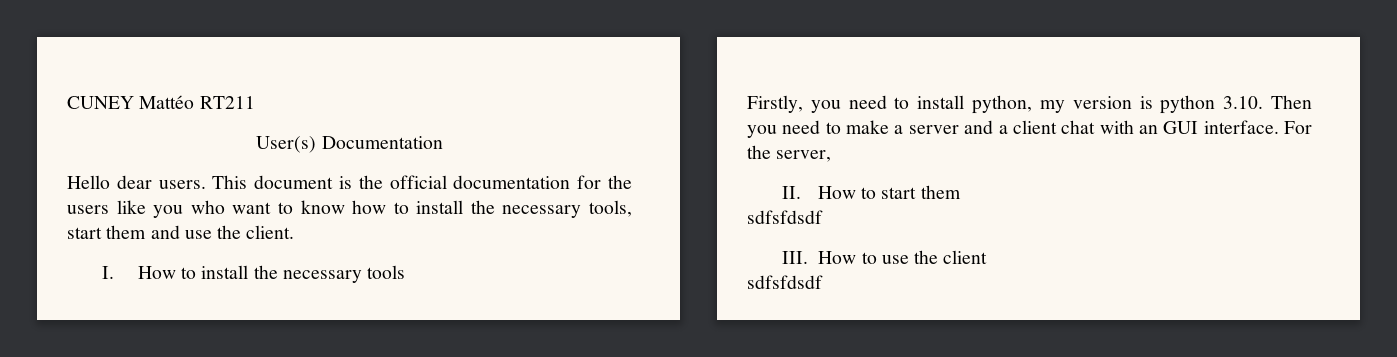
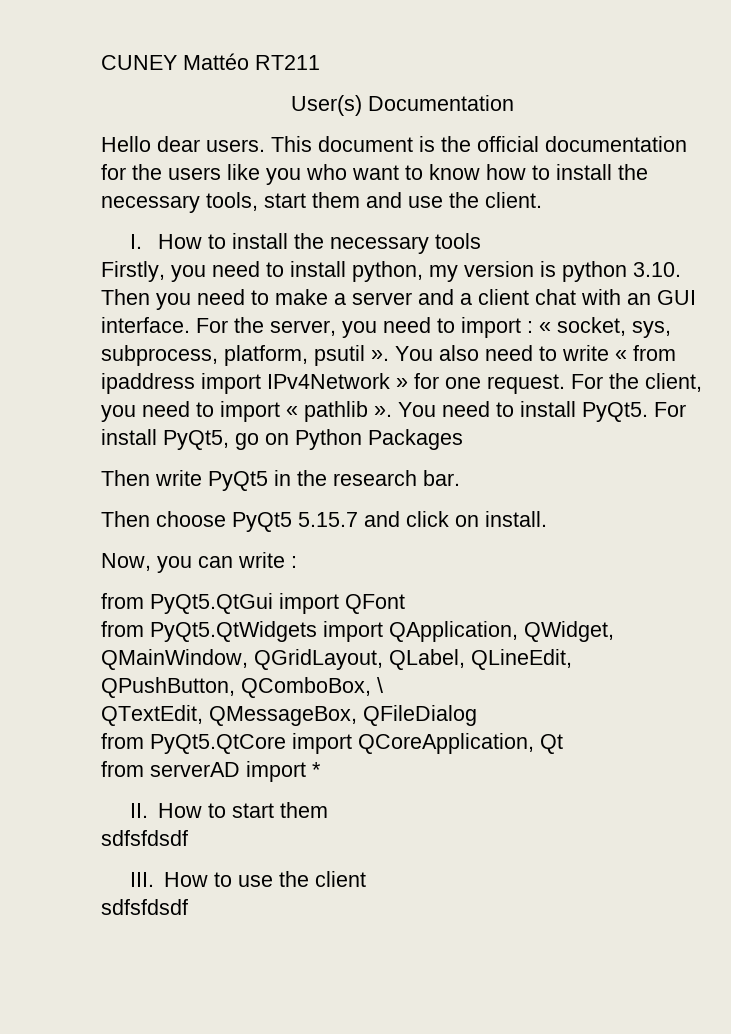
- For the server,
+ For the server, you need to import : « socket, sys, subprocess, platform, psutil ». You also need to write « from ipaddress import IPv4Network » for one request. For the client, you need to import « pathlib ». You need to install PyQt5. For install PyQt5, go on Python Packages
+ Then write PyQt5 in the research bar.
+ Then choose PyQt5 5.15.7 and click on install.
+ Now, you can write :
+ from PyQt5.QtGui import QFont
+ from PyQt5.QtWidgets import QApplication, QWidget, QMainWindow, QGridLayout, QLabel, QLineEdit, QPushButton, QComboBox, \
+ QTextEdit, QMessageBox, QFileDialog
+ from PyQt5.QtCore import QCoreApplication, Qt
+ from serverAD import *

